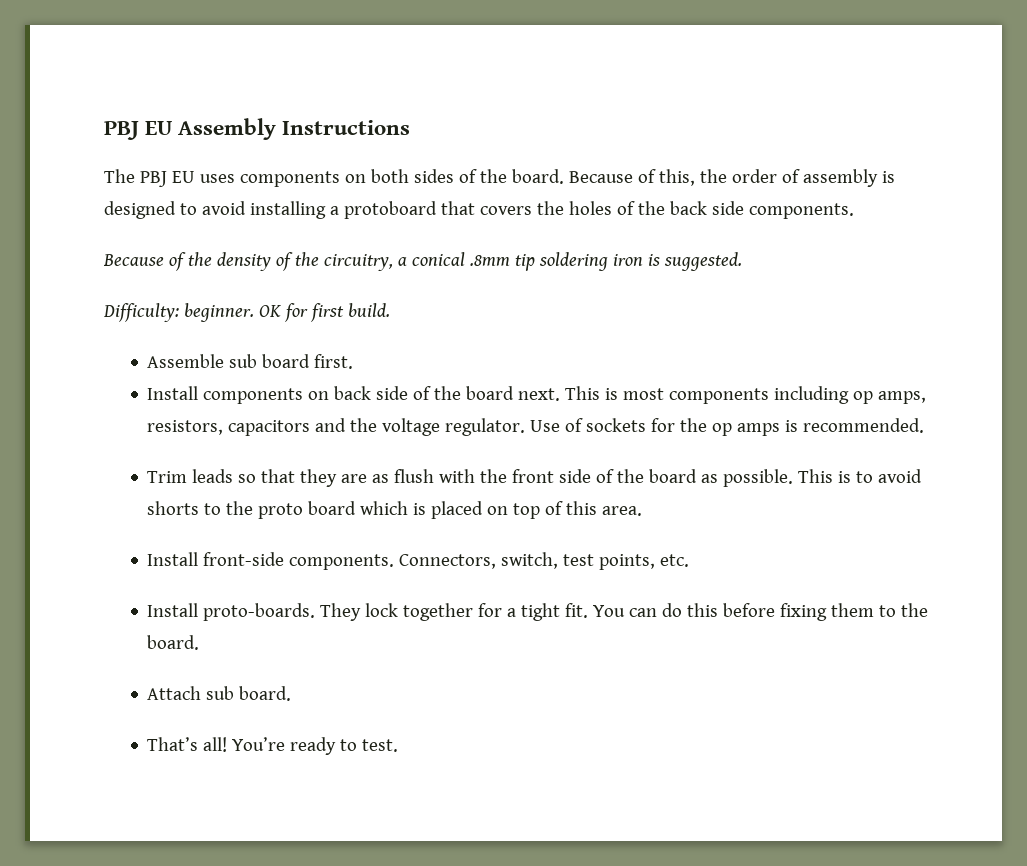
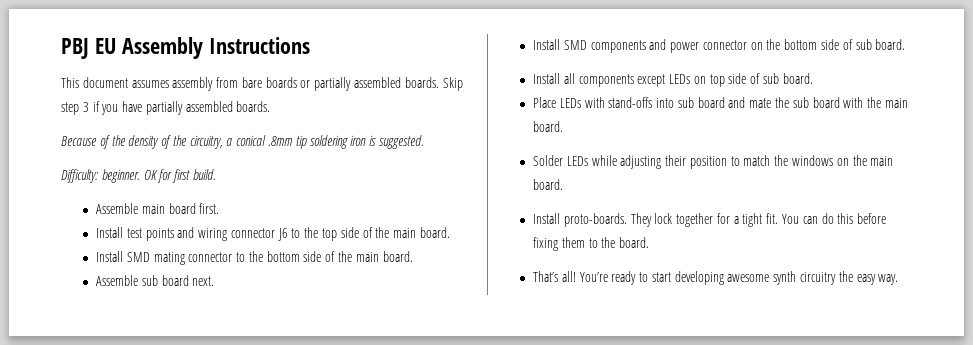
- The PBJ EU uses components on both sides of the board. Because of this, the order of assembly is designed to avoid installing a protoboard that covers the holes of the back side components.
+ This document assumes assembly from bare boards or partially assembled boards. Skip step 3 if you have partially assembled boards.
- Assemble sub board first.
+ Assemble main board first.
- Install components on back side of the board next. This is most components including op amps, resistors, capacitors and the voltage regulator. Use of sockets for the op amps is recommended.
- Trim leads so that they are as flush with the front side of the board as possible. This is to avoid shorts to the proto board which is placed on top of this area.
- Install front-side components. Connectors, switch, test points, etc.
+ Install test points and wiring connector J6 to the top side of the main board.
+ Install SMD mating connector to the bottom side of the main board.
+ Assemble sub board next.
+ Install SMD components and power connector on the bottom side of sub board.
+ Install all components except LEDs on top side of sub board.
+ Place LEDs with stand-offs into sub board and mate the sub board with the main board.
+ Solder LEDs while adjusting their position to match the windows on the main board.
- Attach sub board.
- You’re ready to test.
+ You’re ready to start developing awesome synth circuitry the easy way.

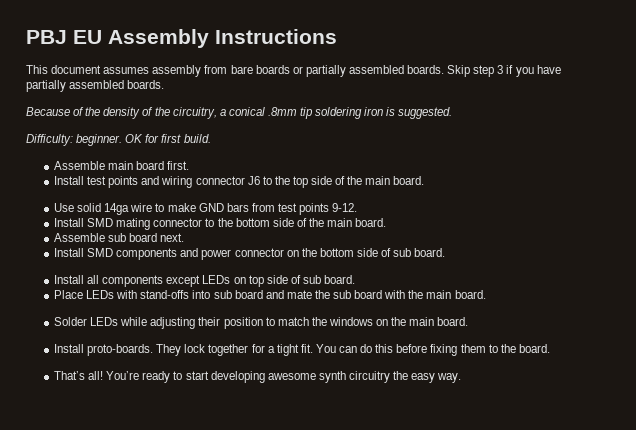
+ Use solid 14ga wire to make GND bars from test points 9-12.

